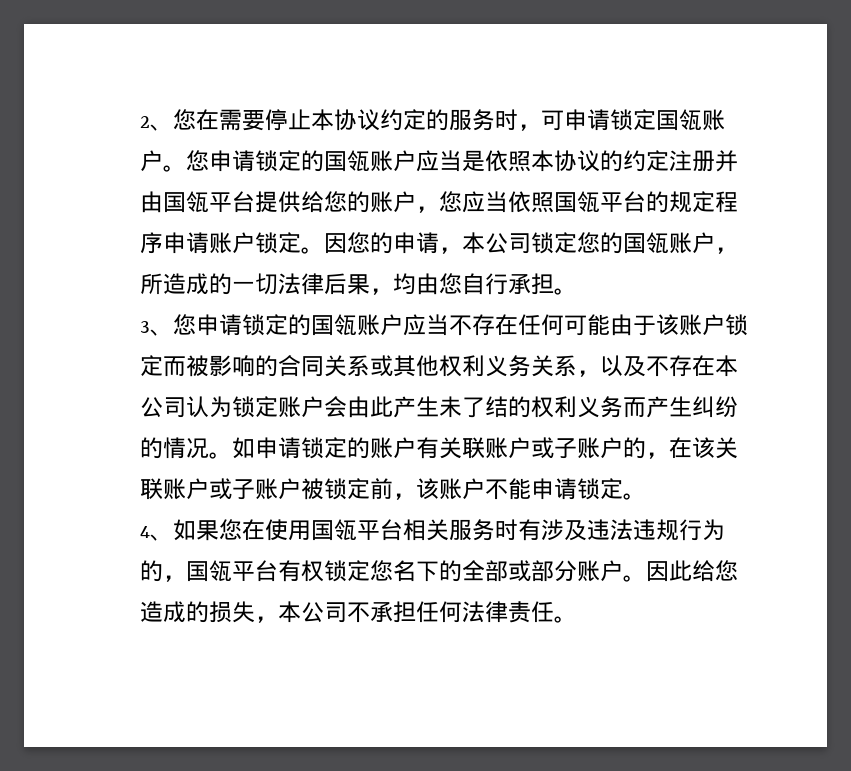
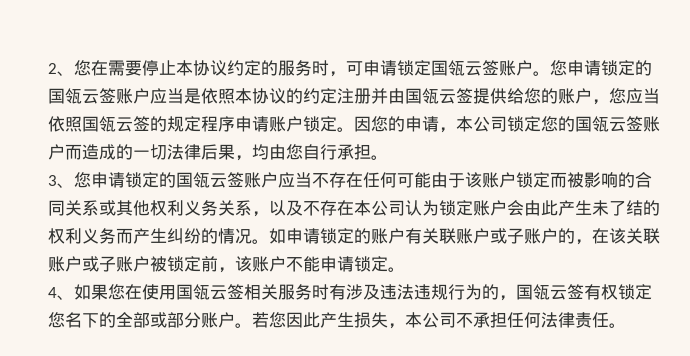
- 2、您在需要停止本协议约定的服务时，可申请锁定国瓴账户。
+ 2、您在需要停止本协议约定的服务时，可申请锁定国瓴云签账户。
- 您申请锁定的国瓴账户应当是依照本协议的约定注册并由国瓴平台提供给您的账户，您应当依照国瓴平台的规定程序申请账户锁定。
+ 您申请锁定的国瓴云签账户应当是依照本协议的约定注册并由国瓴云签提供给您的账户，您应当依照国瓴云签的规定程序申请账户锁定。
- 因您的申请，本公司锁定您的国瓴账户，所造成的一切法律后果，均由您自行承担。
+ 因您的申请，本公司锁定您的国瓴云签账户而造成的一切法律后果，均由您自行承担。
- 3、您申请锁定的国瓴账户应当不存在任何可能由于该账户锁定而被影响的合同关系或其他权利义务关系，以及不存在本公司认为锁定账户会由此产生未了结的权利义务而产生纠纷的情况。
+ 3、您申请锁定的国瓴云签账户应当不存在任何可能由于该账户锁定而被影响的合同关系或其他权利义务关系，以及不存在本公司认为锁定账户会由此产生未了结的权利义务而产生纠纷的情况。
- 4、如果您在使用国瓴平台相关服务时有涉及违法违规行为的，国瓴平台有权锁定您名下的全部或部分账户。
+ 4、如果您在使用国瓴云签相关服务时有涉及违法违规行为的，国瓴云签有权锁定您名下的全部或部分账户。
- 因此给您造成的损失，本公司不承担任何法律责任。
+ 若您因此产生损失，本公司不承担任何法律责任。

